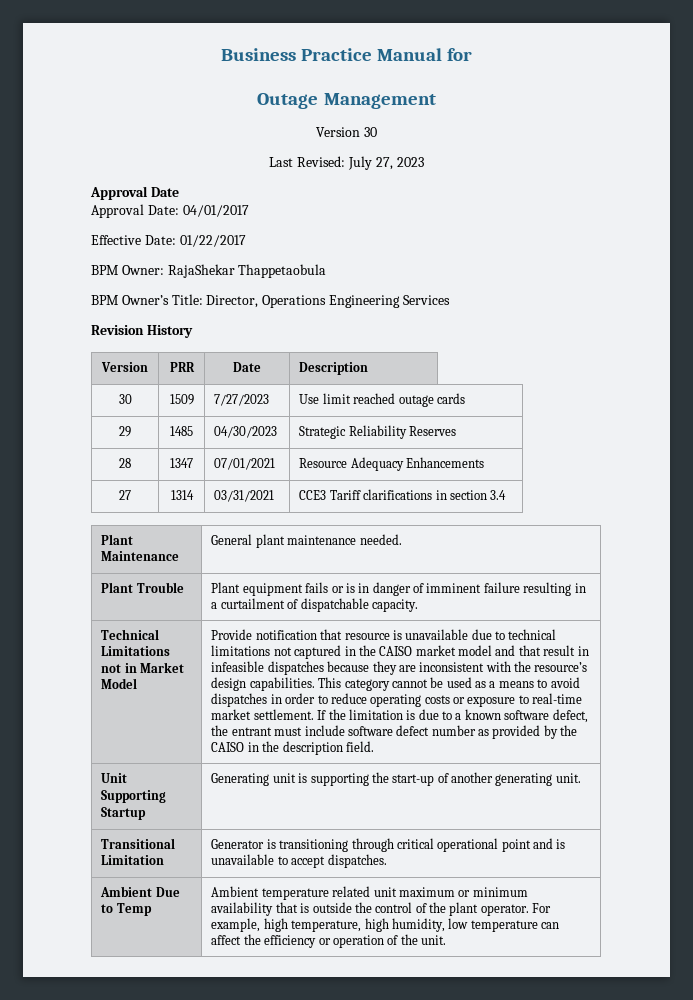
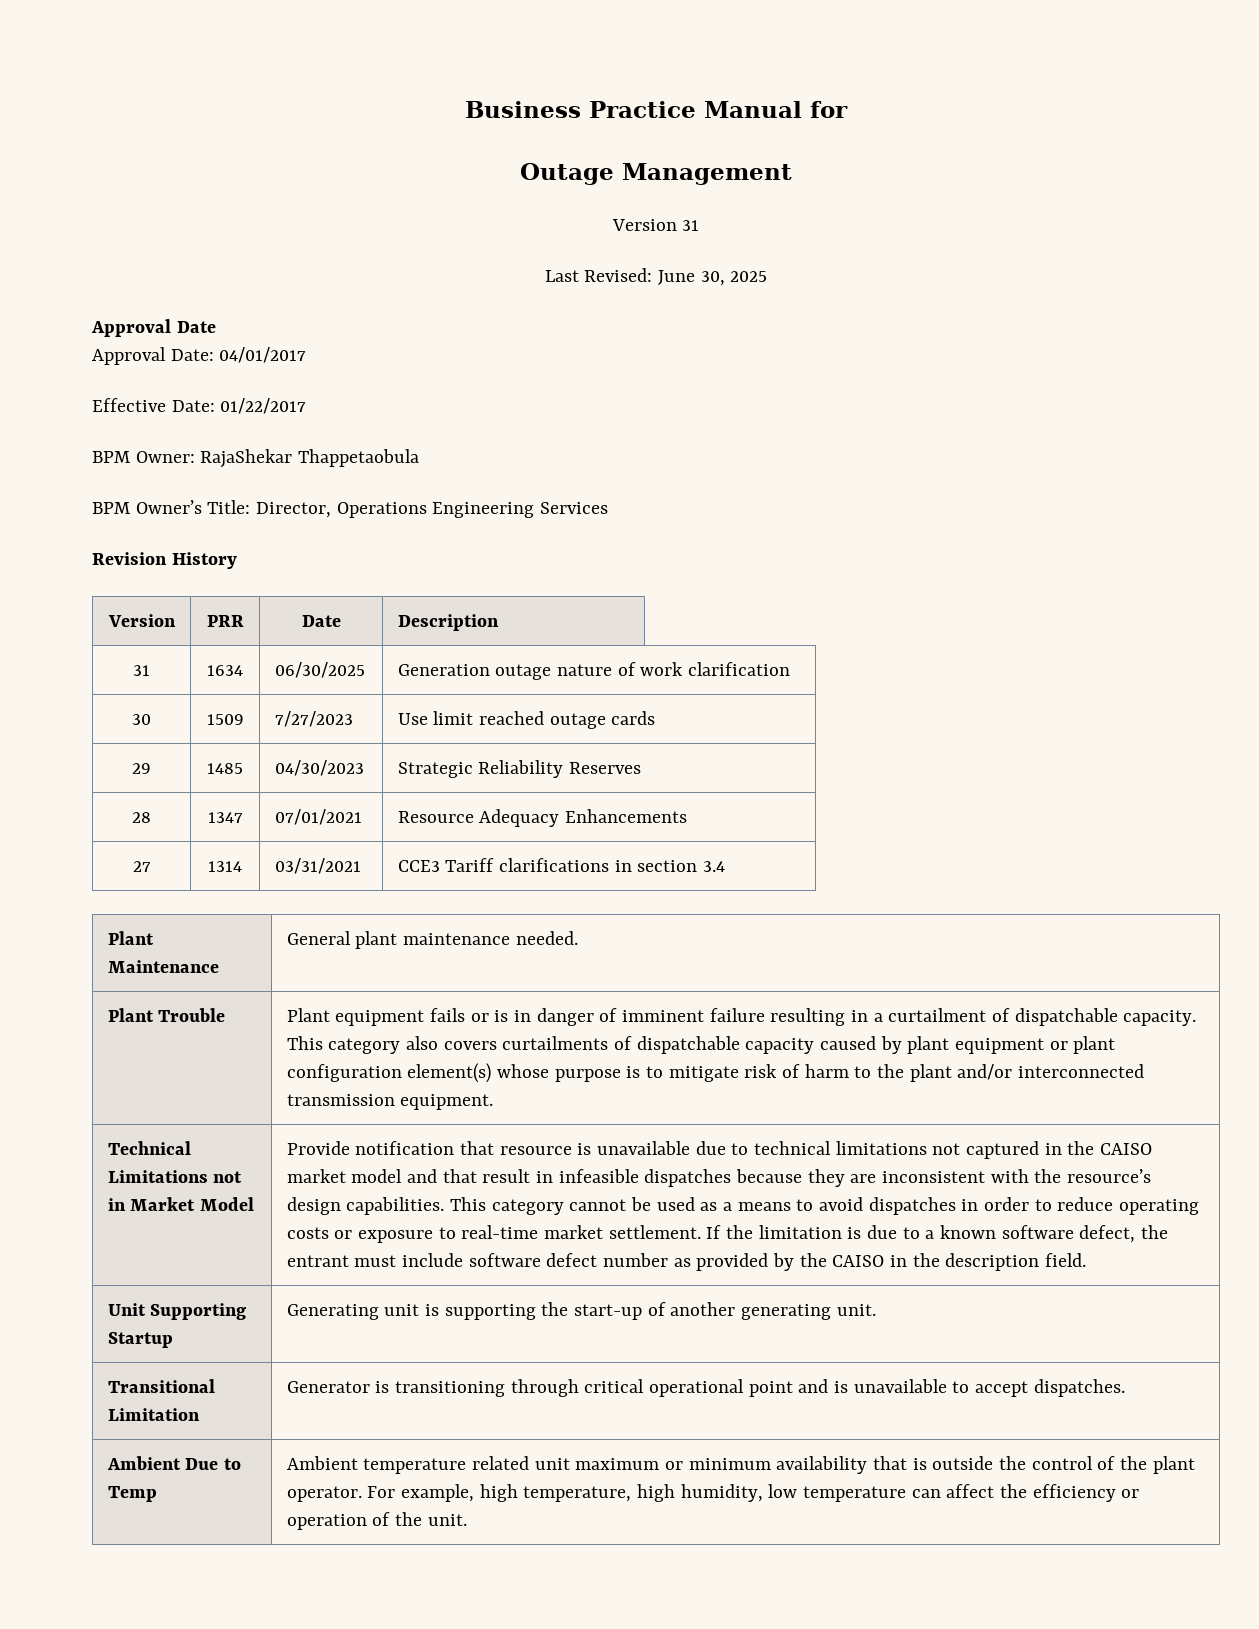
- Version 30
+ Version 31
- Last Revised: July 27, 2023
+ Last Revised: June 30, 2025
+ 31 | 1634 | 06/30/2025 | Generation outage nature of work clarification
+ This category also covers curtailments of dispatchable capacity caused by plant equipment or plant configuration element(s) whose purpose is to mitigate risk of harm to the plant and/or interconnected transmission equipment.

